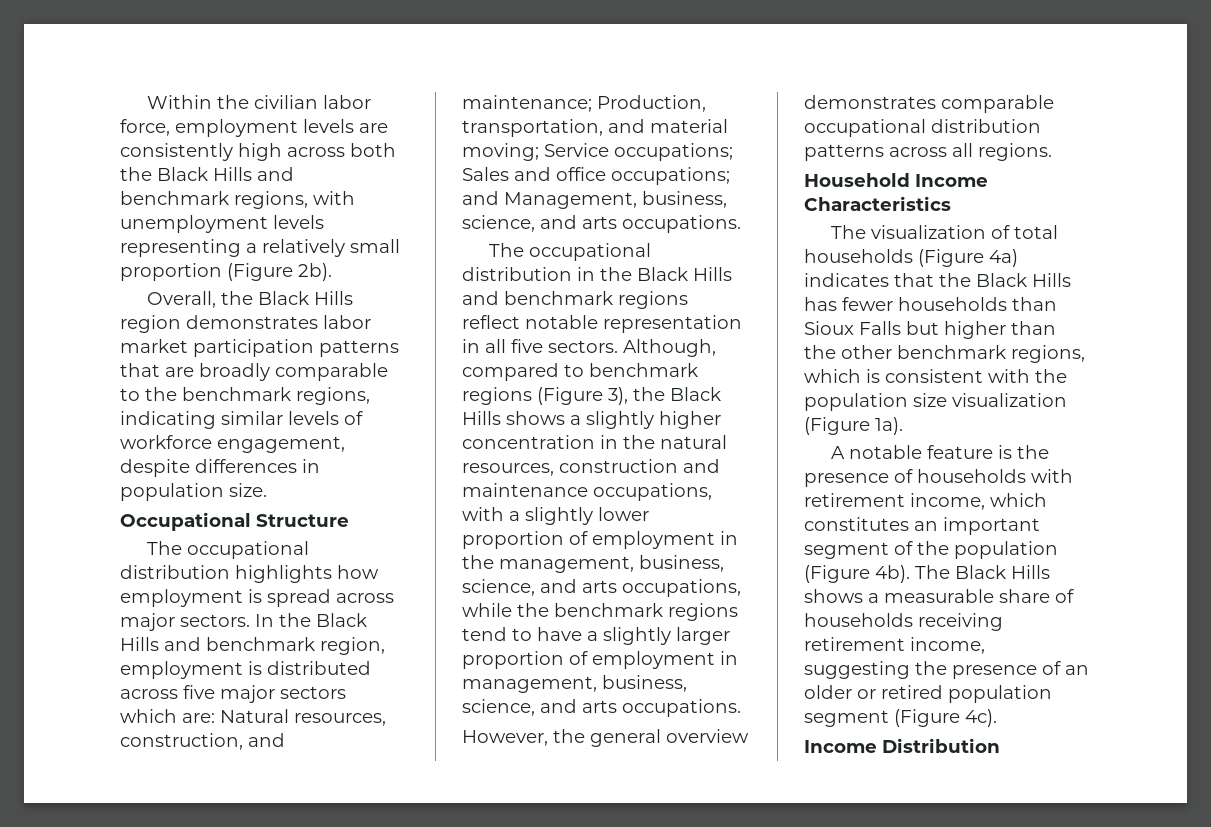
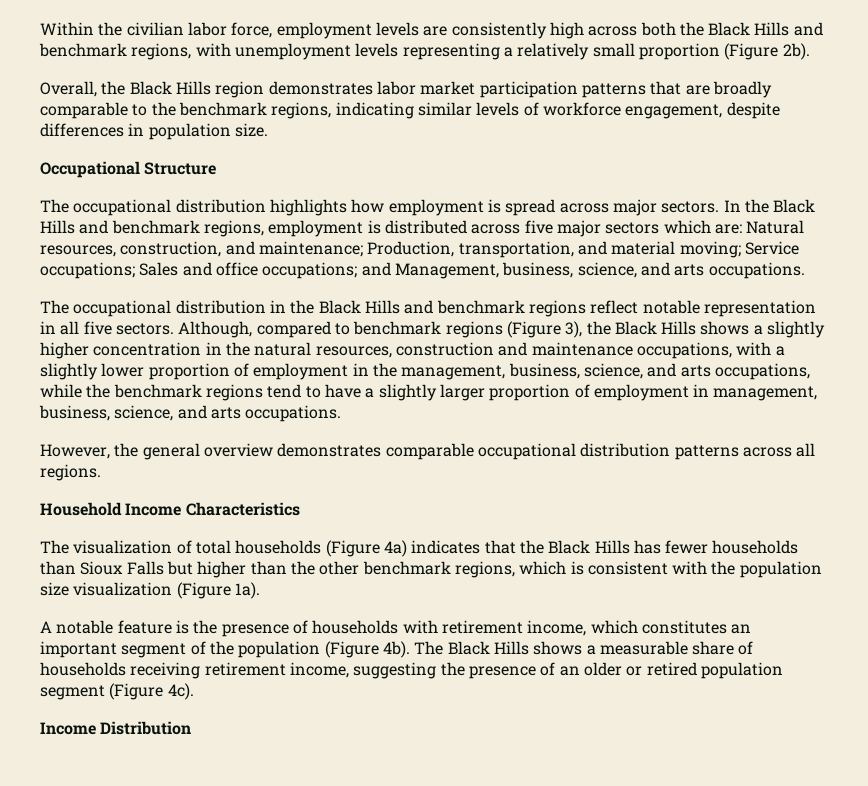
- In the Black Hills and benchmark region, employment is distributed across five major sectors which are: Natural resources, construction, and maintenance; Production, transportation, and material moving; Service occupations; Sales and office occupations; and Management, business, science, and arts occupations.
+ In the Black Hills and benchmark regions, employment is distributed across five major sectors which are: Natural resources, construction, and maintenance; Production, transportation, and material moving; Service occupations; Sales and office occupations; and Management, business, science, and arts occupations.

